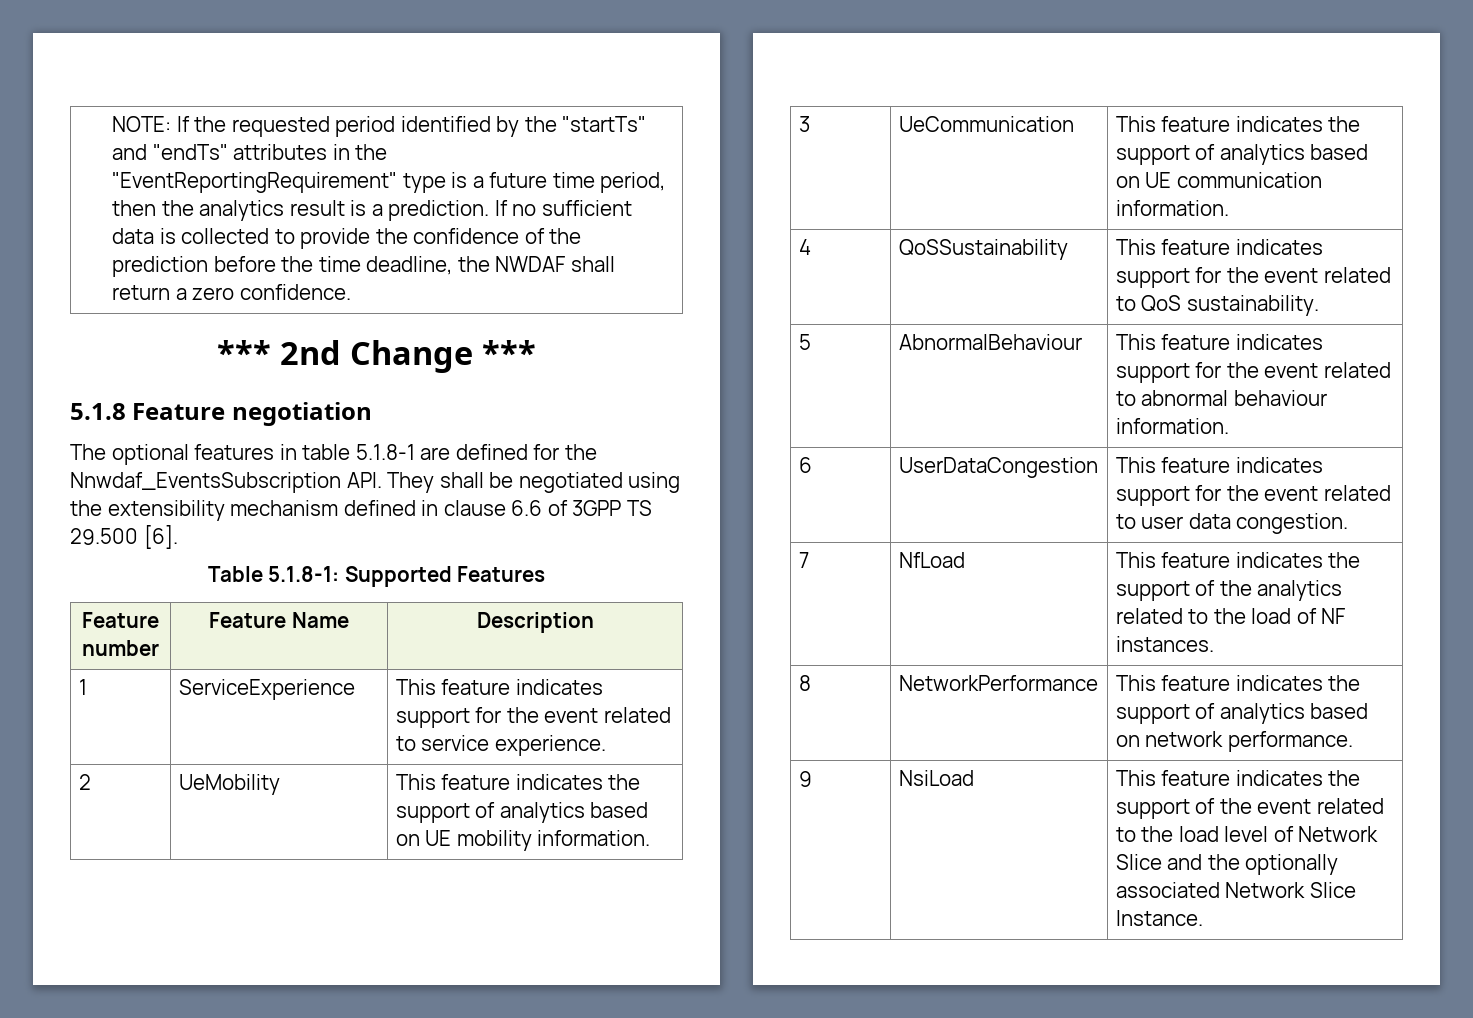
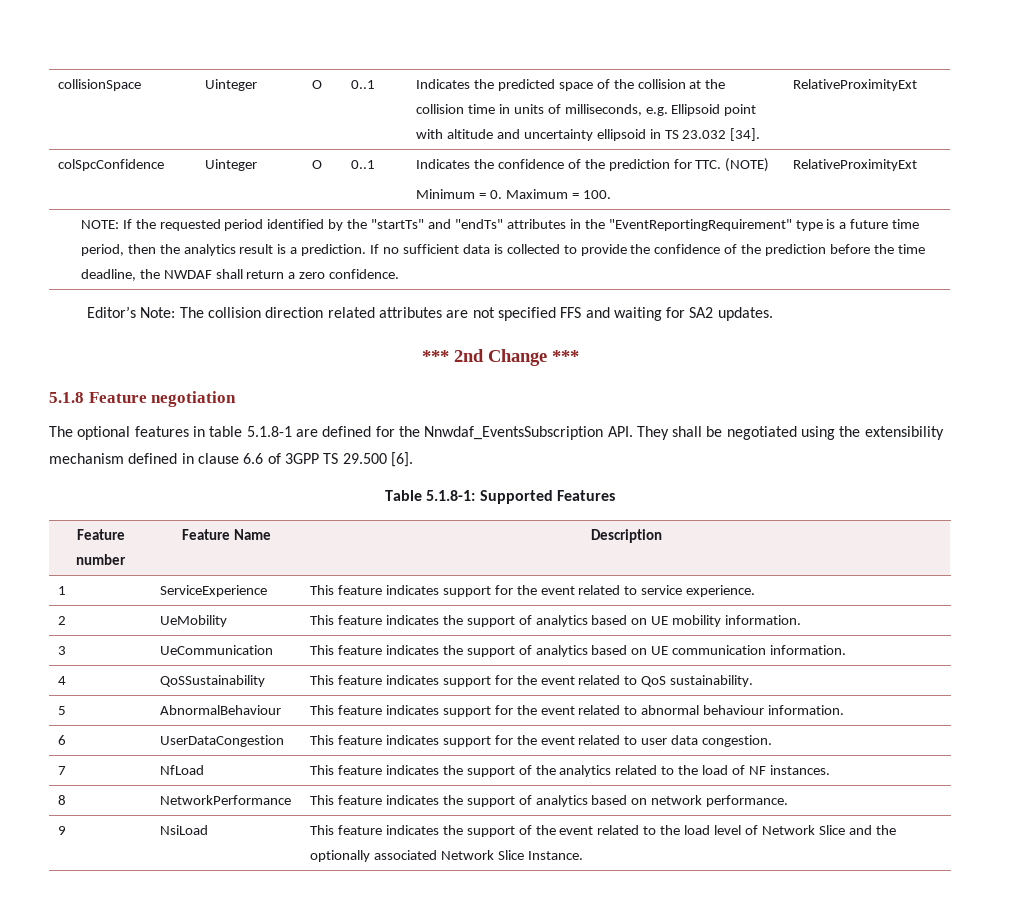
+ collisionSpace | Uinteger | O | 0..1 | Indicates the predicted space of the collision at the collision time in units of milliseconds, e.g. Ellipsoid point with altitude and uncertainty ellipsoid in TS 23.032 [34]. | RelativeProximityExt
+ colSpcConfidence | Uinteger | O | 0..1 | Indicates the confidence of the prediction for TTC. (NOTE)
+ Minimum = 0. Maximum = 100. | RelativeProximityExt
+ Editor’s Note: The collision direction related attributes are not specified FFS and waiting for SA2 updates.

